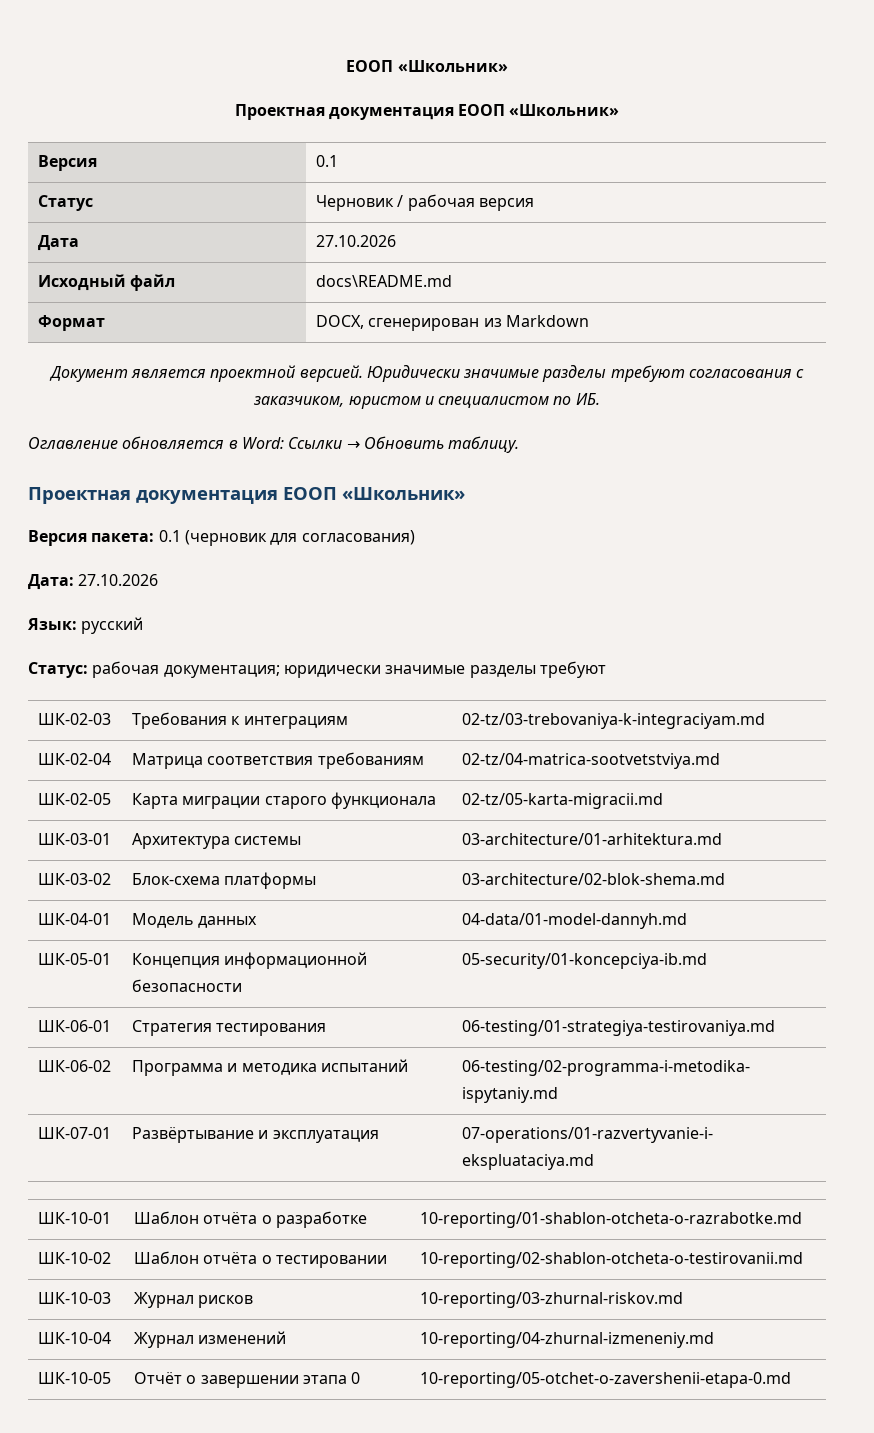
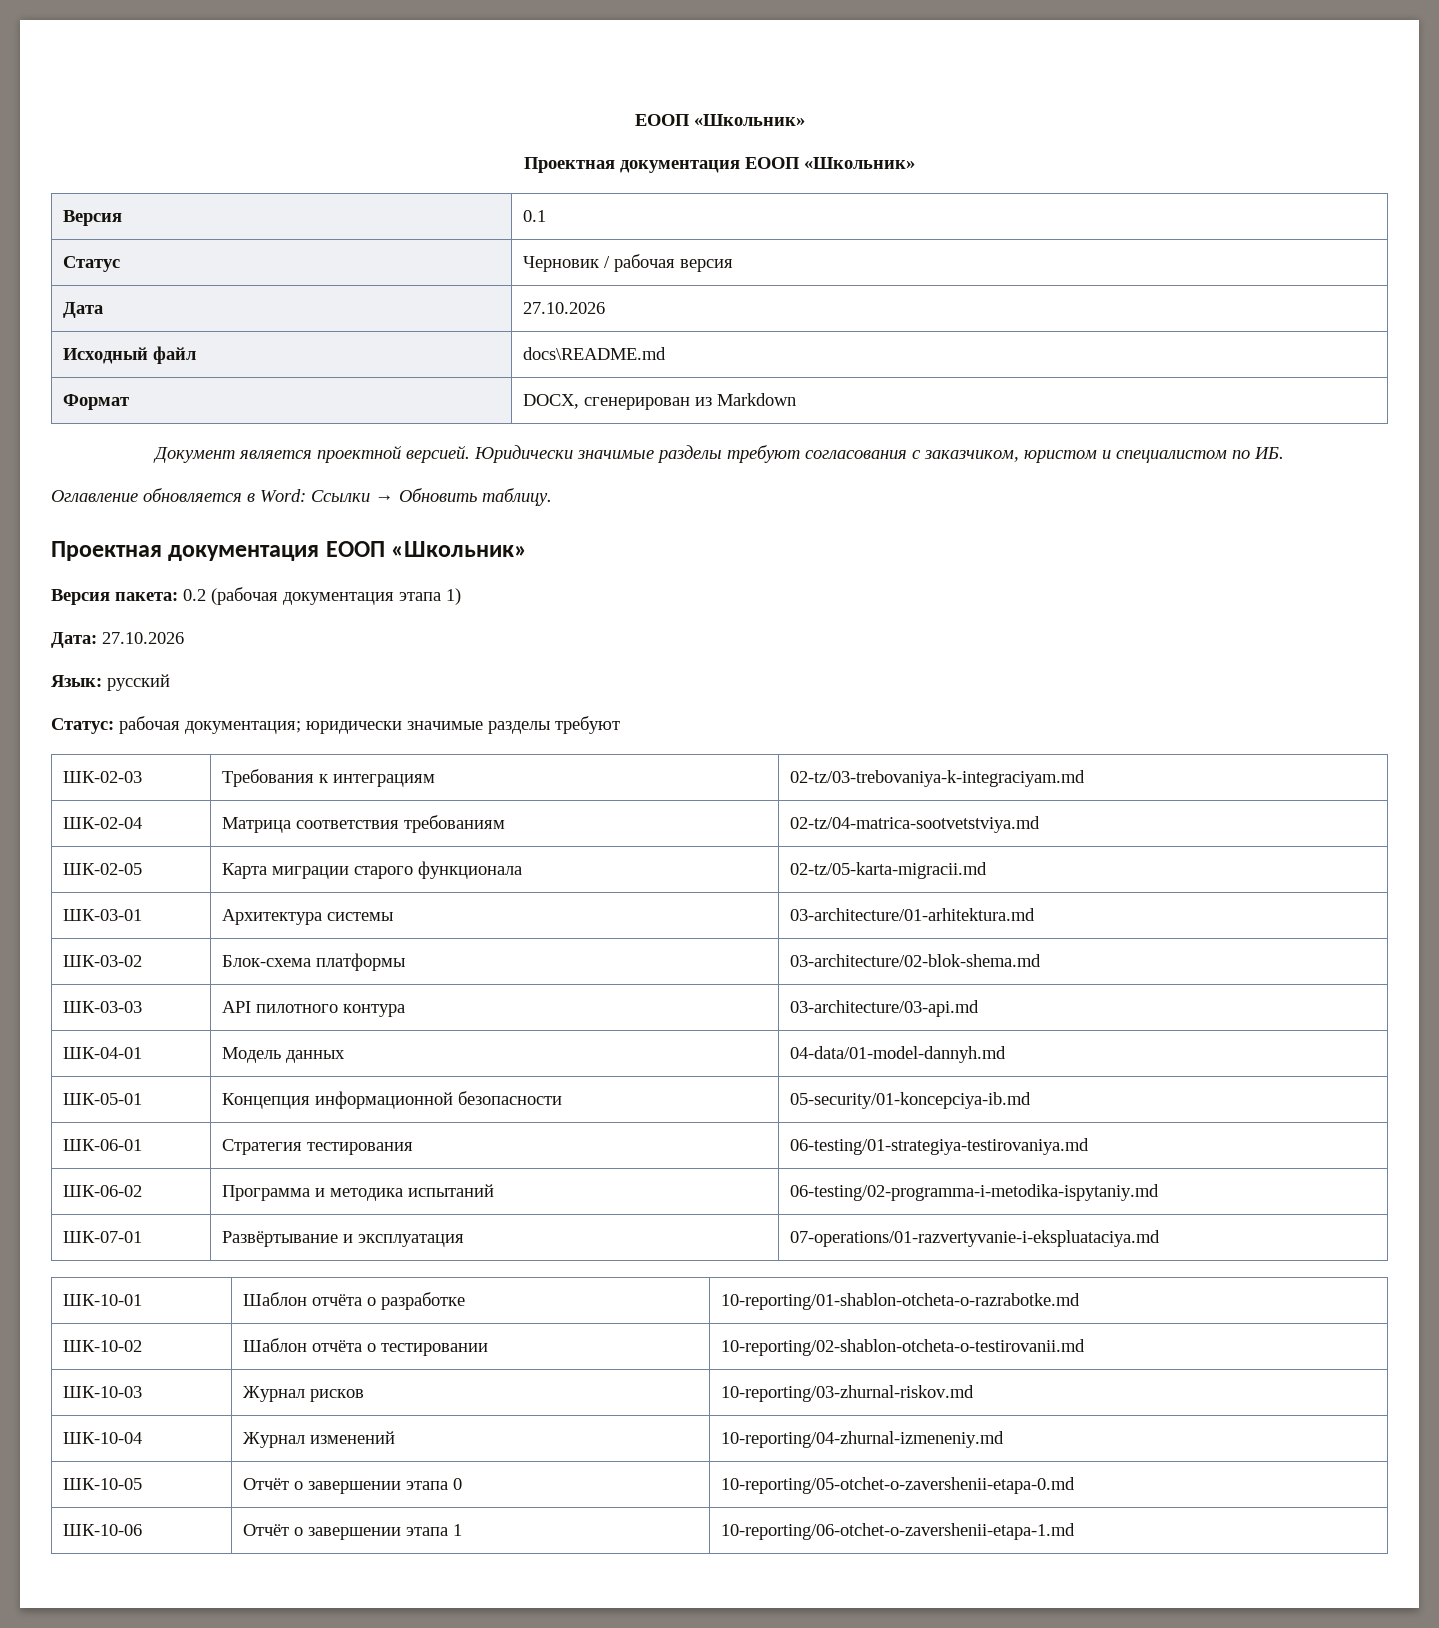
- Версия пакета: 0.1 (черновик для согласования)
+ Версия пакета: 0.2 (рабочая документация этапа 1)
+ ШК-03-03 | API пилотного контура | 03-architecture/03-api.md
+ ШК-10-06 | Отчёт о завершении этапа 1 | 10-reporting/06-otchet-o-zavershenii-etapa-1.md

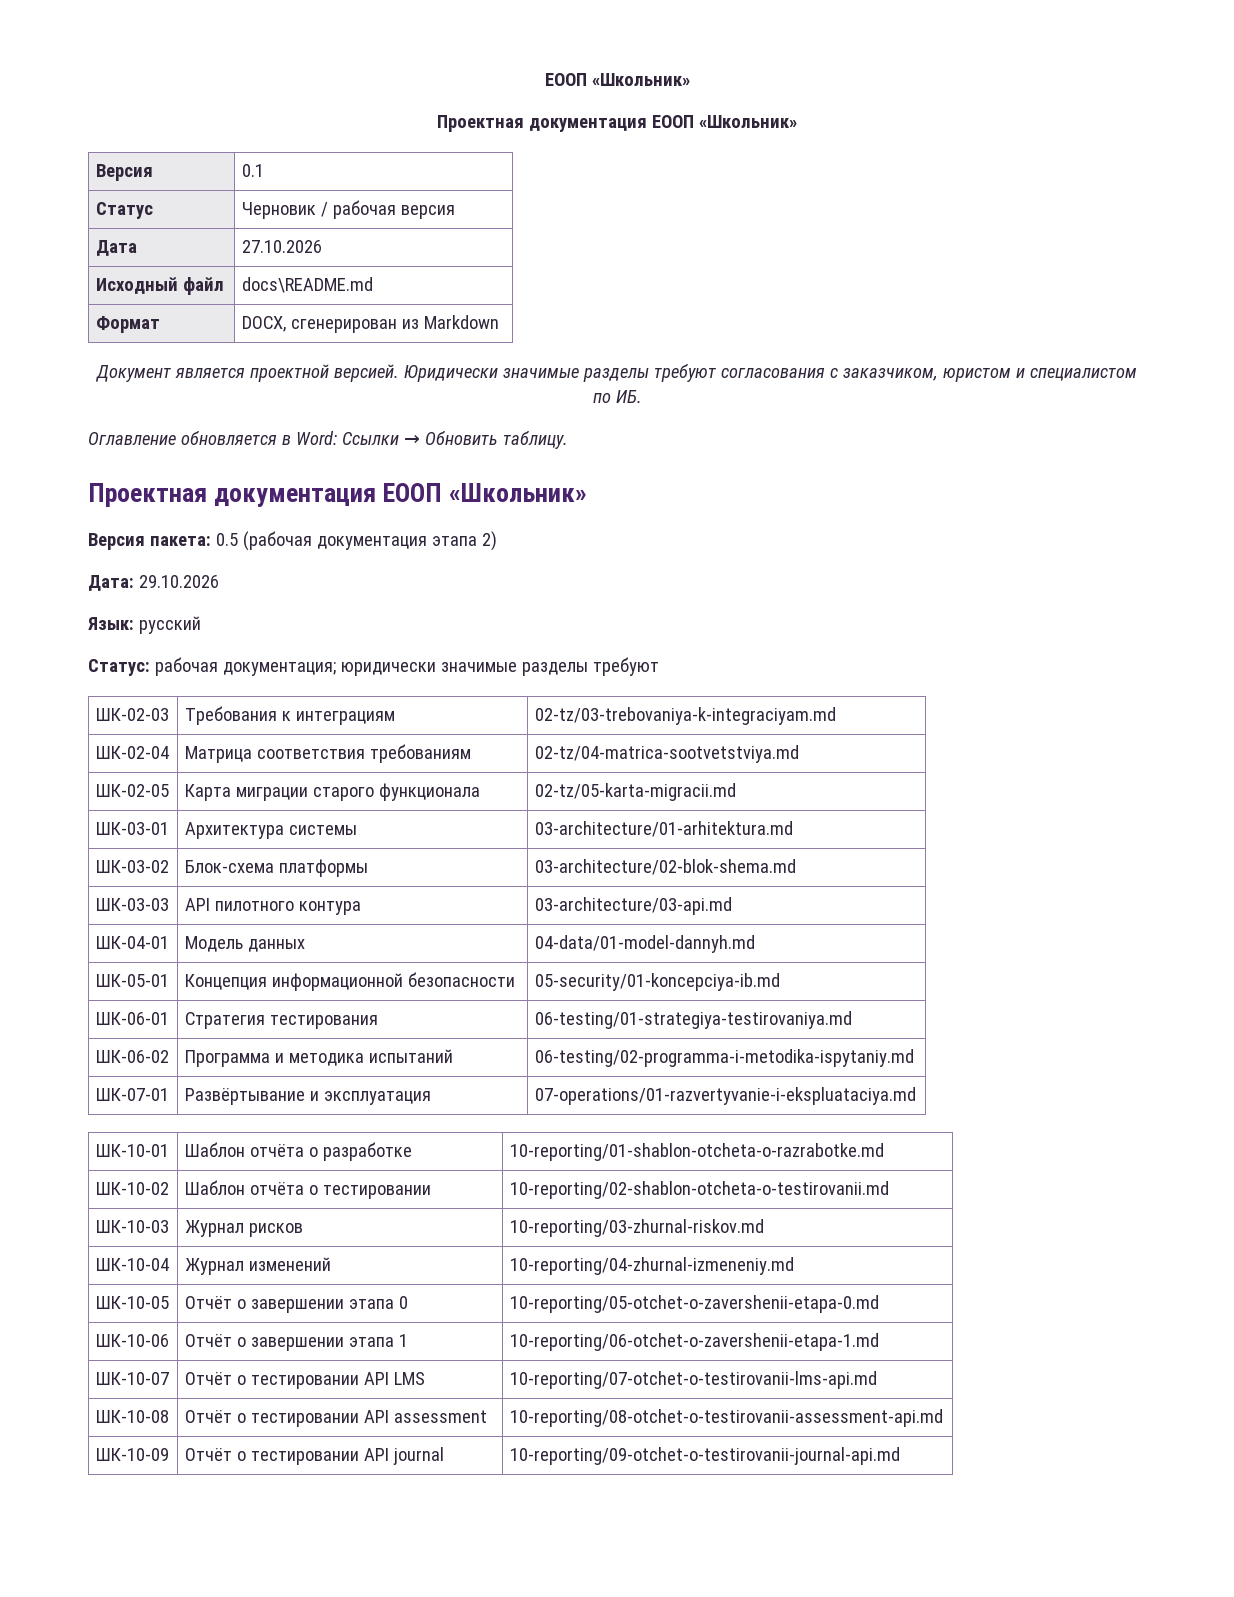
- Версия пакета: 0.2 (рабочая документация этапа 1)
+ Версия пакета: 0.5 (рабочая документация этапа 2)
- Дата: 27.10.2026
+ Дата: 29.10.2026
+ ШК-10-07 | Отчёт о тестировании API LMS | 10-reporting/07-otchet-o-testirovanii-lms-api.md
+ ШК-10-08 | Отчёт о тестировании API assessment | 10-reporting/08-otchet-o-testirovanii-assessment-api.md
+ ШК-10-09 | Отчёт о тестировании API journal | 10-reporting/09-otchet-o-testirovanii-journal-api.md

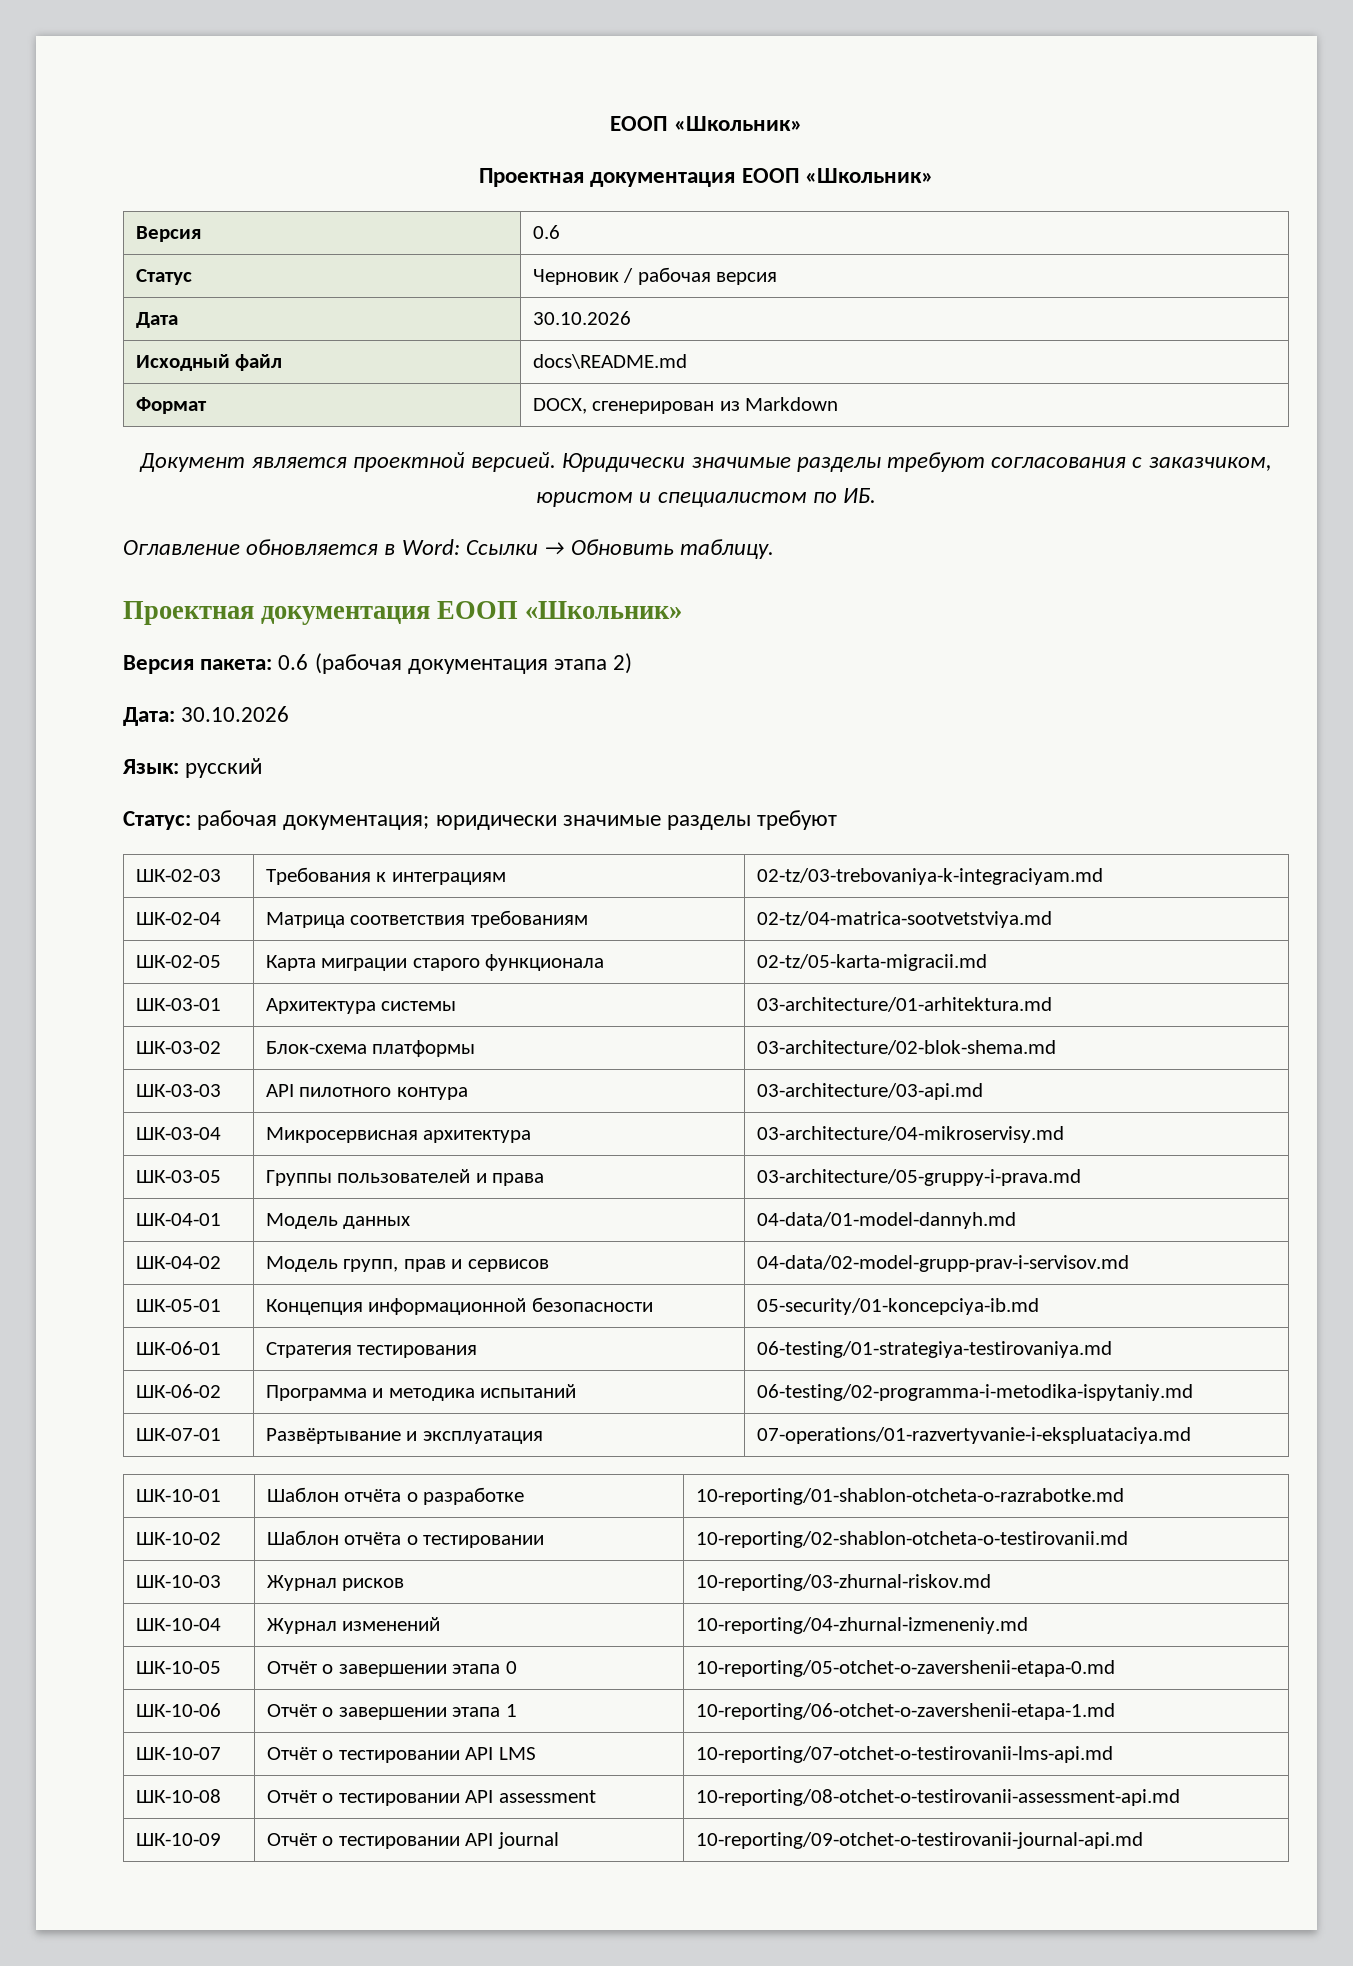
- Версия | 0.1
+ Версия | 0.6
- Дата | 27.10.2026
+ Дата | 30.10.2026
- Версия пакета: 0.5 (рабочая документация этапа 2)
+ Версия пакета: 0.6 (рабочая документация этапа 2)
- Дата: 29.10.2026
+ Дата: 30.10.2026
+ ШК-03-04 | Микросервисная архитектура | 03-architecture/04-mikroservisy.md
+ ШК-03-05 | Группы пользователей и права | 03-architecture/05-gruppy-i-prava.md
  ШК-04-01 | Модель данных | 04-data/01-model-dannyh.md
+ ШК-04-02 | Модель групп, прав и сервисов | 04-data/02-model-grupp-prav-i-servisov.md

